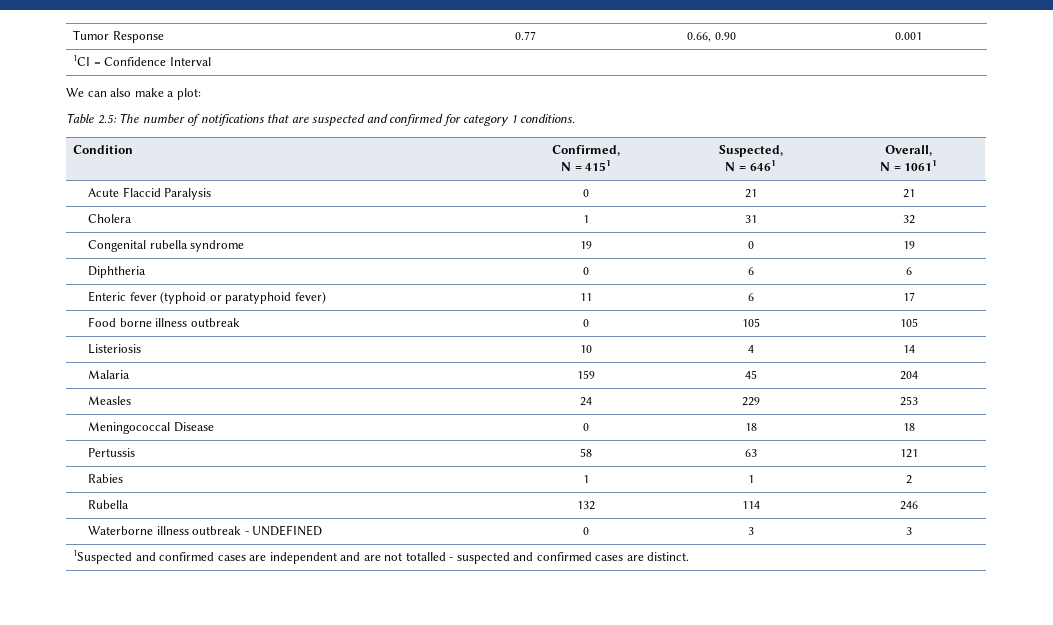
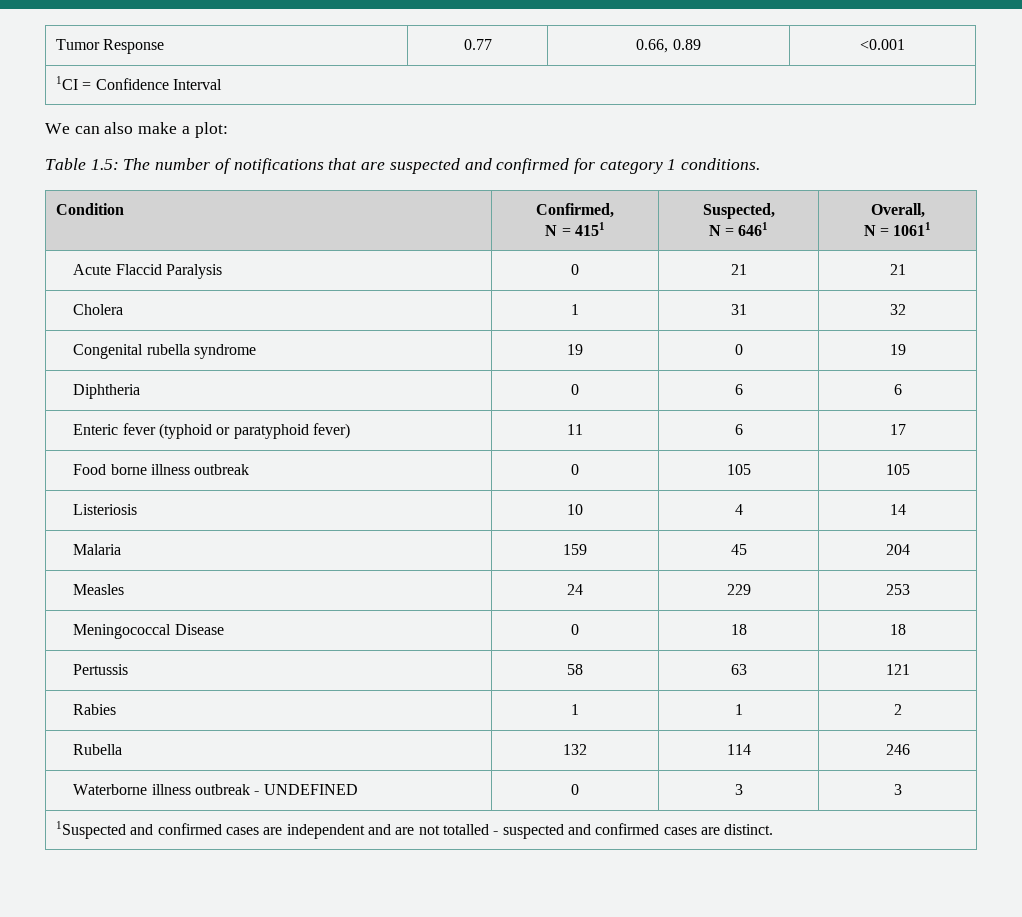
- Tumor Response | 0.77 | 0.66, 0.90 | 0.001
+ Tumor Response | 0.77 | 0.66, 0.89 | <0.001
- Table 2.5: The number of notifications that are suspected and confirmed for category 1 conditions.
+ Table 1.5: The number of notifications that are suspected and confirmed for category 1 conditions.

